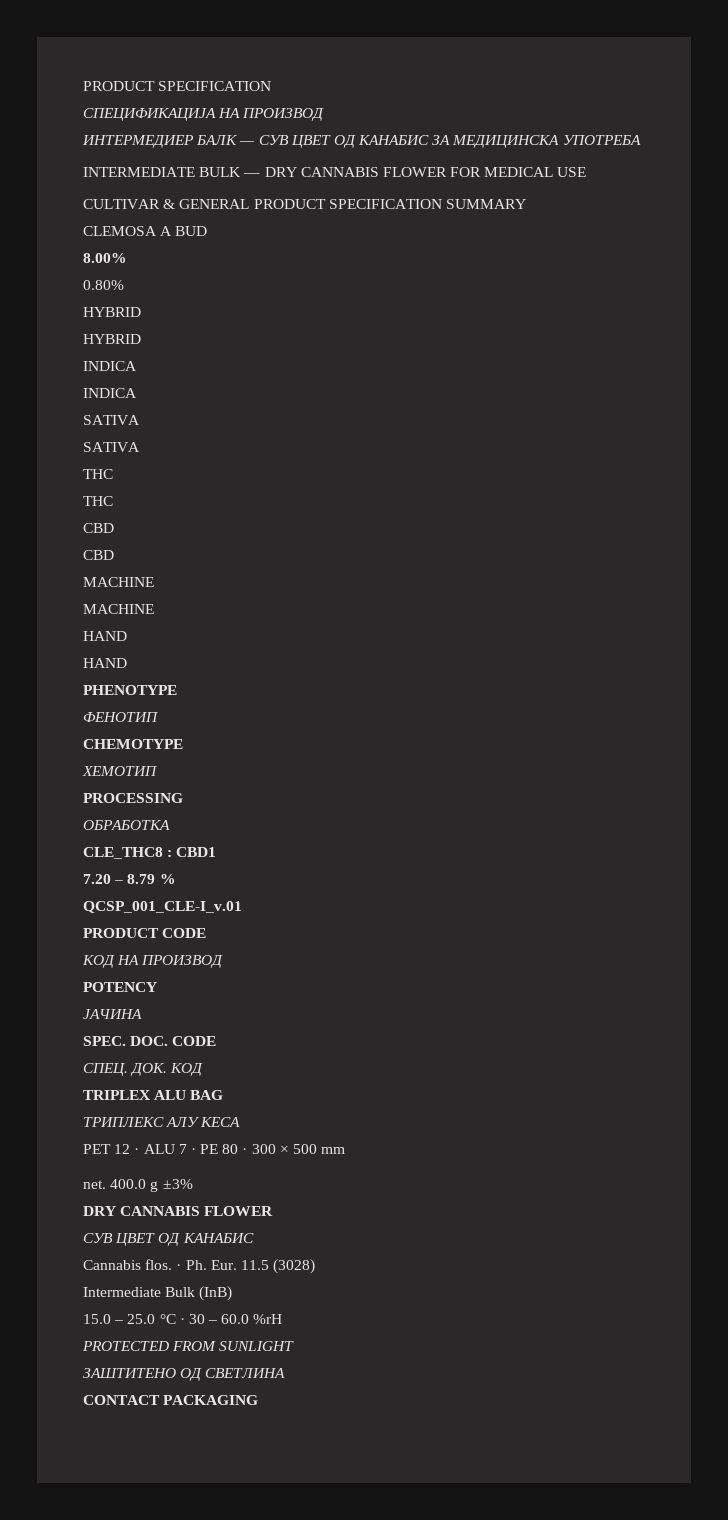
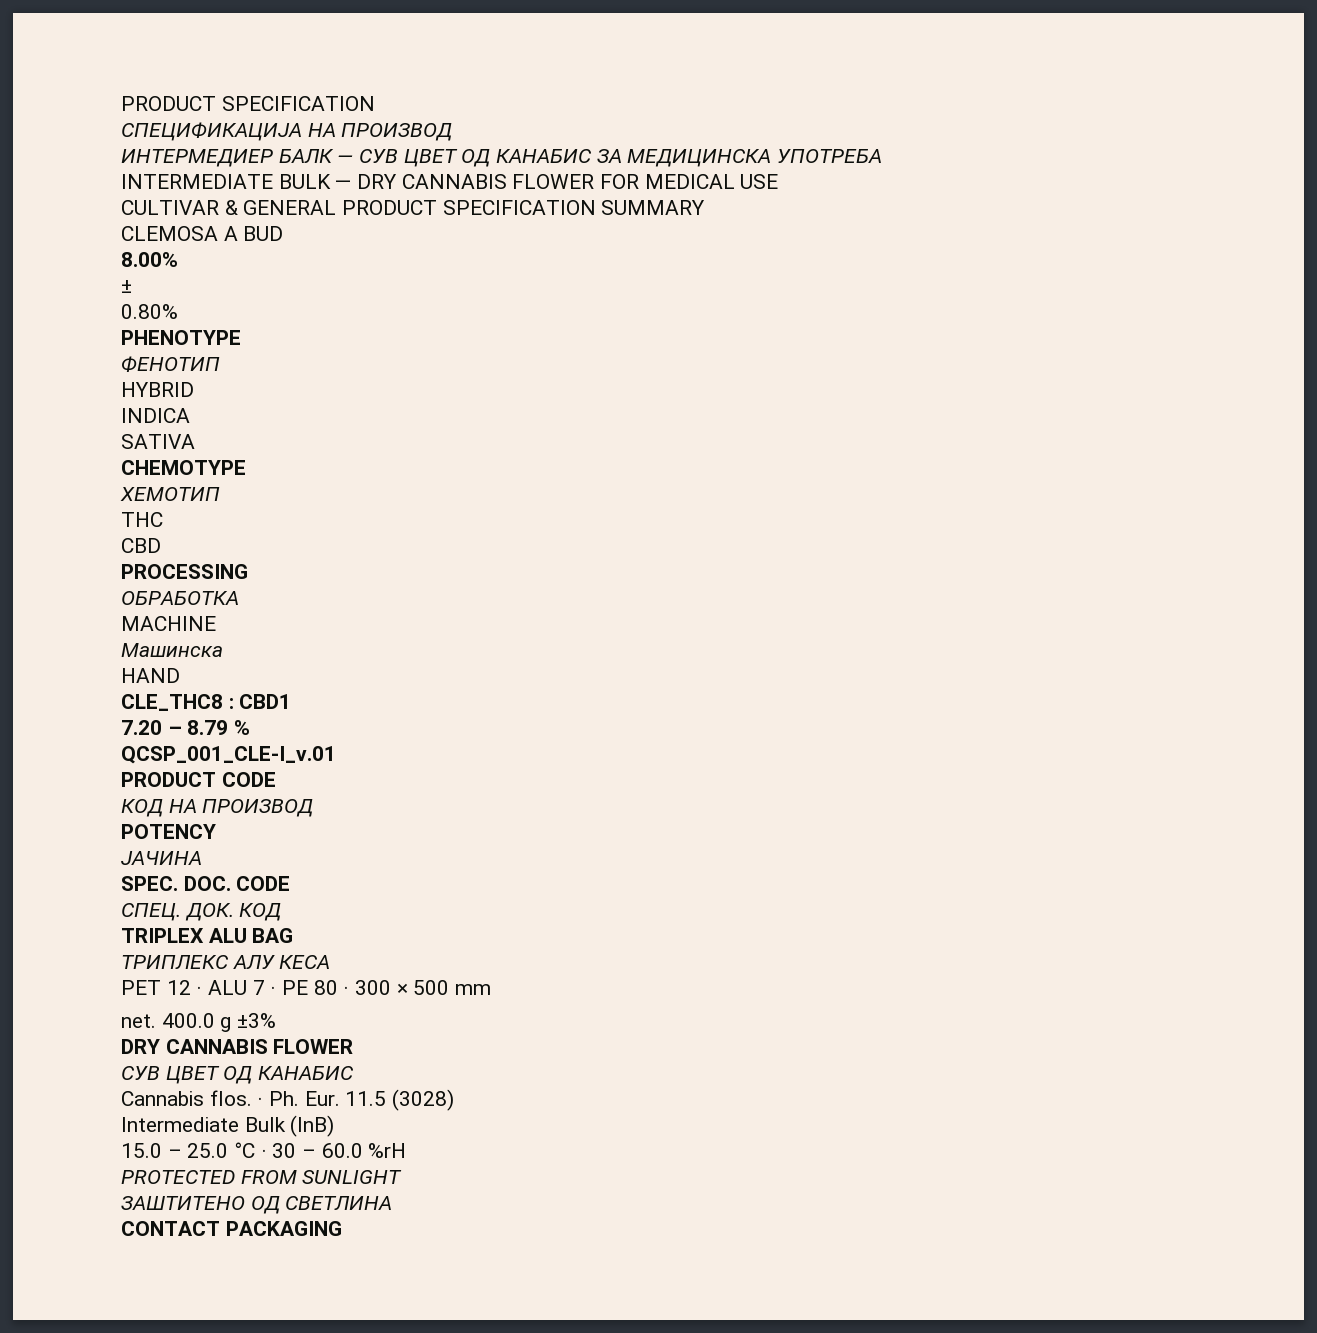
+ ±
  0.80%
- HYBRID
+ PHENOTYPE
+ ФЕНОТИП
  HYBRID
  INDICA
- INDICA
  SATIVA
- SATIVA
- THC
+ CHEMOTYPE
+ ХЕМОТИП
  THC
  CBD
- CBD
- MACHINE
- MACHINE
- HAND
- HAND
- PHENOTYPE
- ФЕНОТИП
- CHEMOTYPE
- ХЕМОТИП
  PROCESSING
  ОБРАБОТКА
+ MACHINE
+ Машинска
+ HAND

